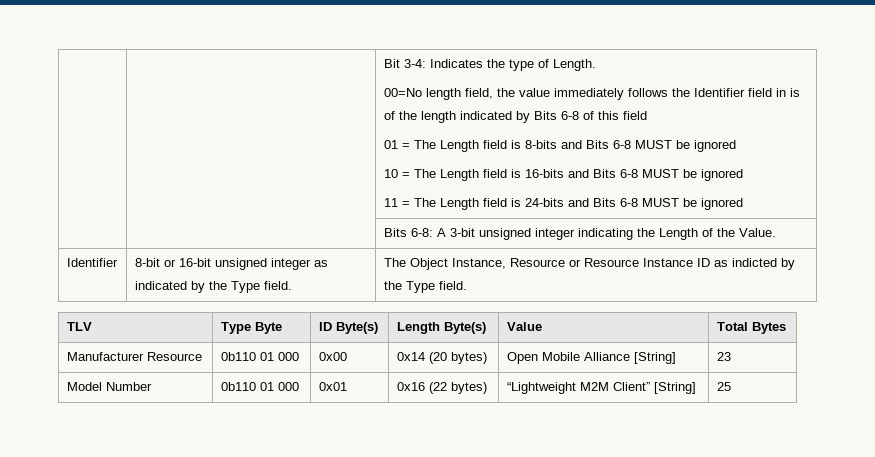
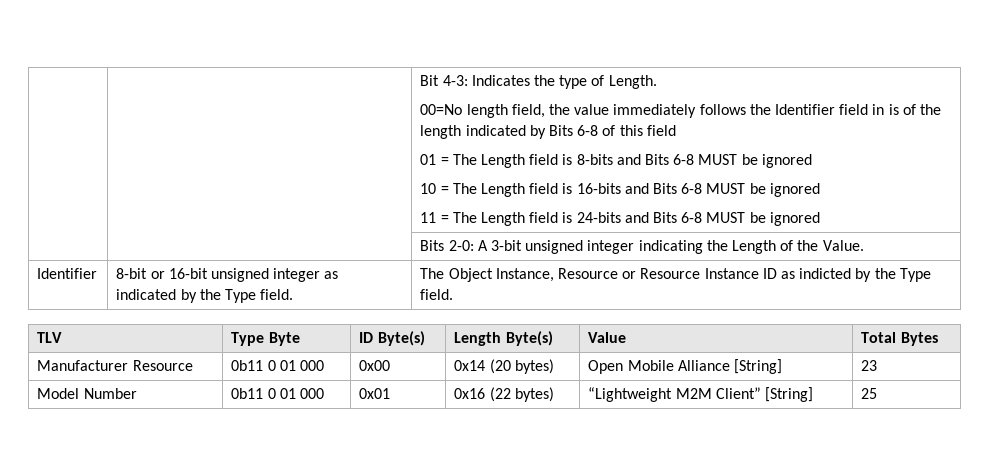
- Bit 3-4: Indicates the type of Length.
+ Bit 4-3: Indicates the type of Length.
- | | Bits 6-8: A 3-bit unsigned integer indicating the Length of the Value.
+ | | Bits 2-0: A 3-bit unsigned integer indicating the Length of the Value.
- Manufacturer Resource | 0b110 01 000 | 0x00 | 0x14 (20 bytes) | Open Mobile Alliance [String] | 23
+ Manufacturer Resource | 0b11 0 01 000 | 0x00 | 0x14 (20 bytes) | Open Mobile Alliance [String] | 23
- Model Number | 0b110 01 000 | 0x01 | 0x16 (22 bytes) | “Lightweight M2M Client” [String] | 25
+ Model Number | 0b11 0 01 000 | 0x01 | 0x16 (22 bytes) | “Lightweight M2M Client” [String] | 25

